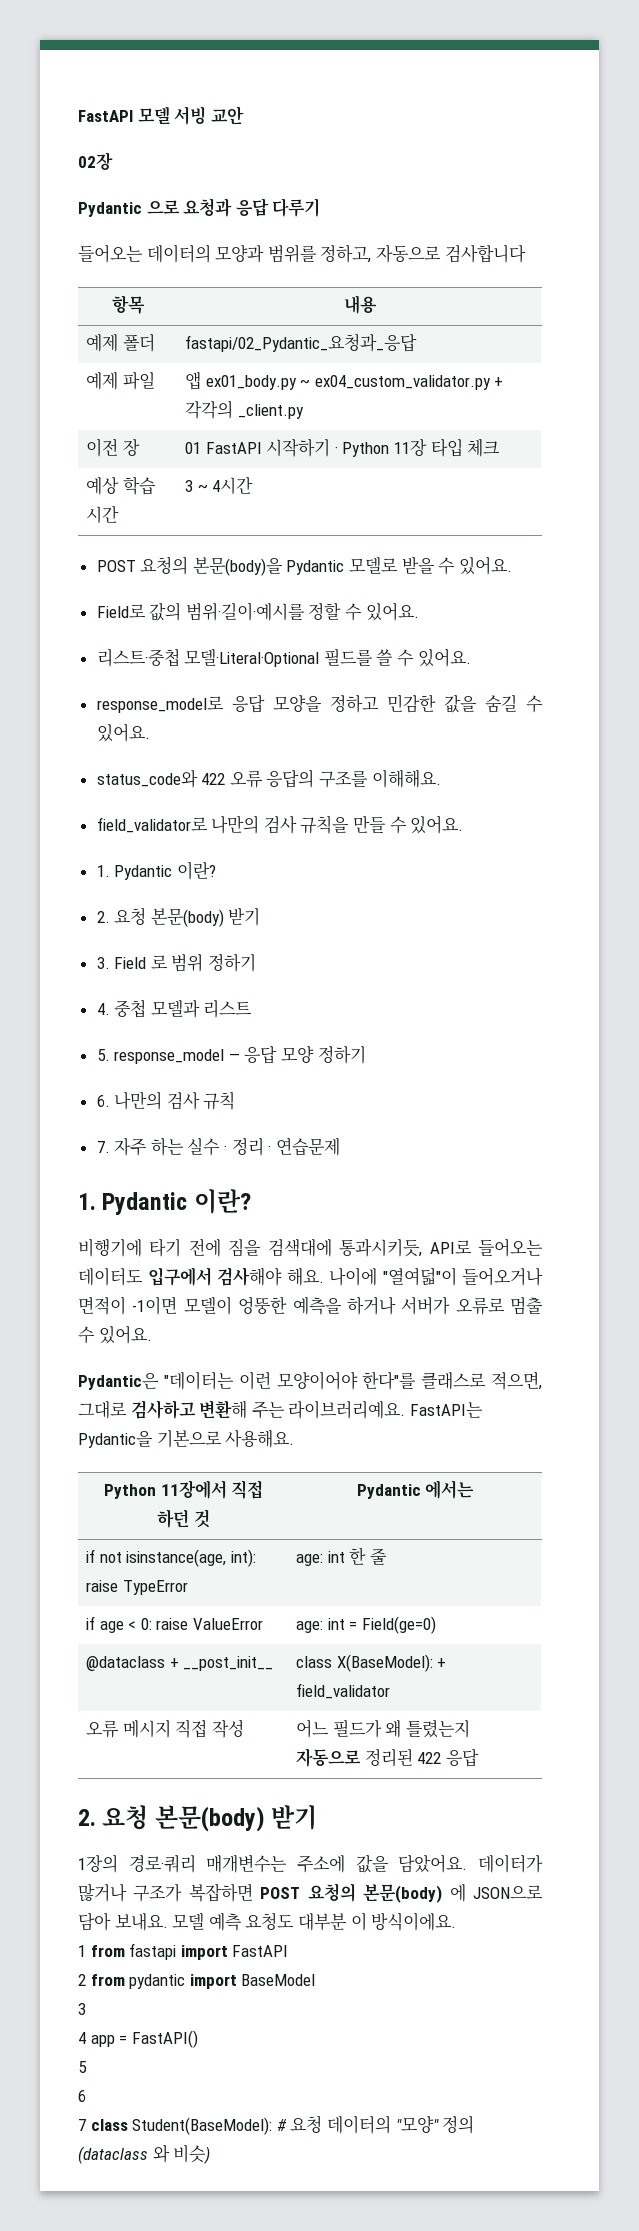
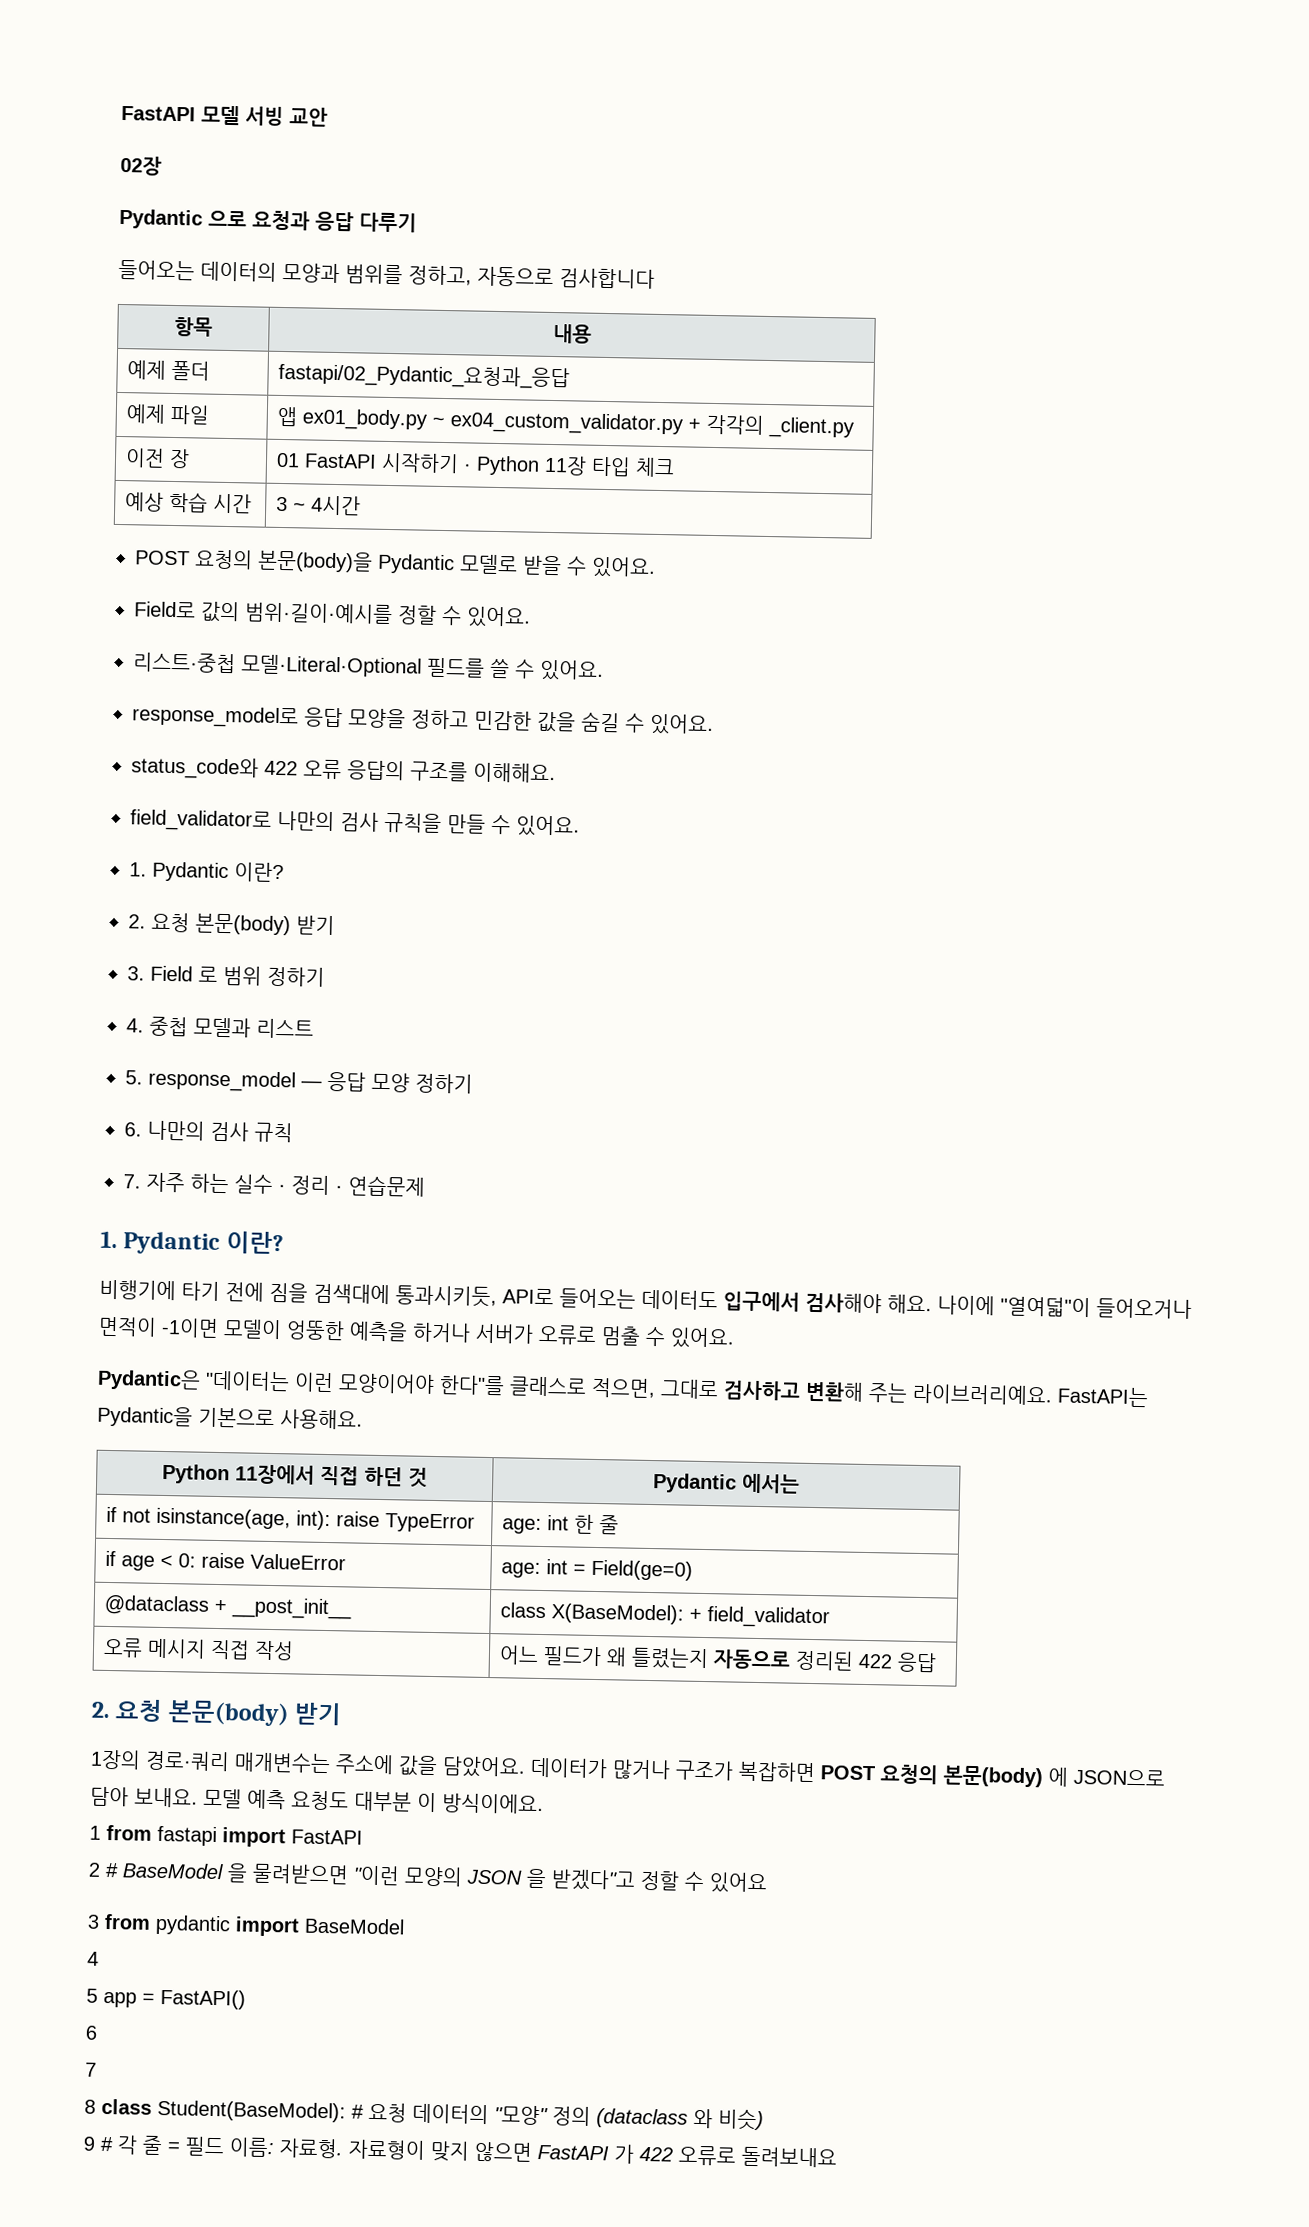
- 2 from pydantic import BaseModel
- 3
- 4 app = FastAPI()
+ 2 # BaseModel 을 물려받으면 "이런 모양의 JSON 을 받겠다"고 정할 수 있어요
+ 3 from pydantic import BaseModel
+ 4
+ 5 app = FastAPI()
- 5
- 7 class Student(BaseModel): # 요청 데이터의 "모양" 정의 (dataclass 와 비슷)
+ 7
+ 8 class Student(BaseModel): # 요청 데이터의 "모양" 정의 (dataclass 와 비슷)
+ 9 # 각 줄 = 필드 이름: 자료형. 자료형이 맞지 않으면 FastAPI 가 422 오류로 돌려보내요

